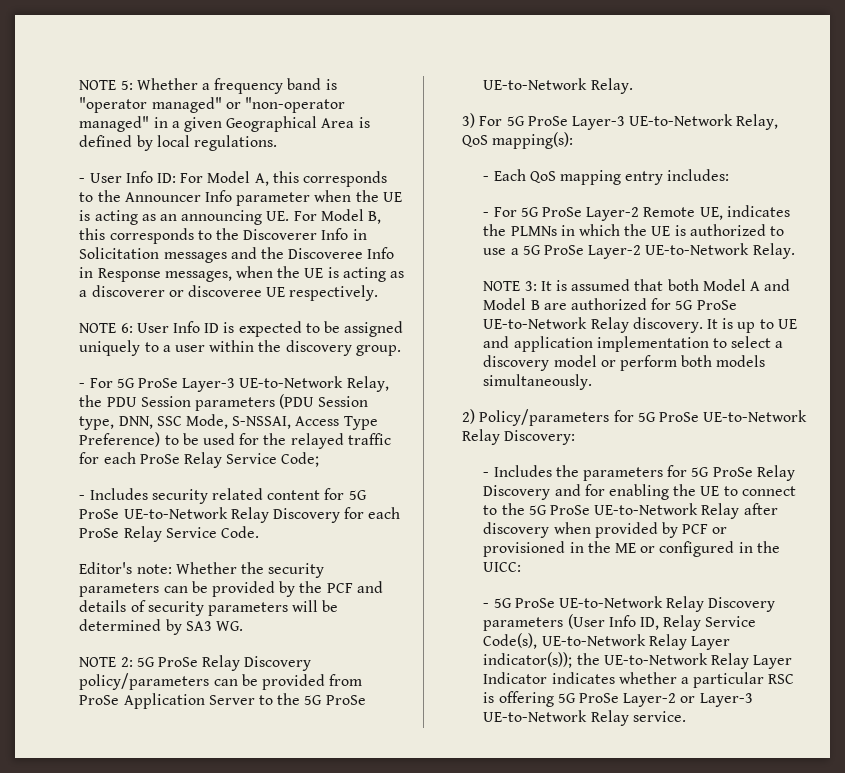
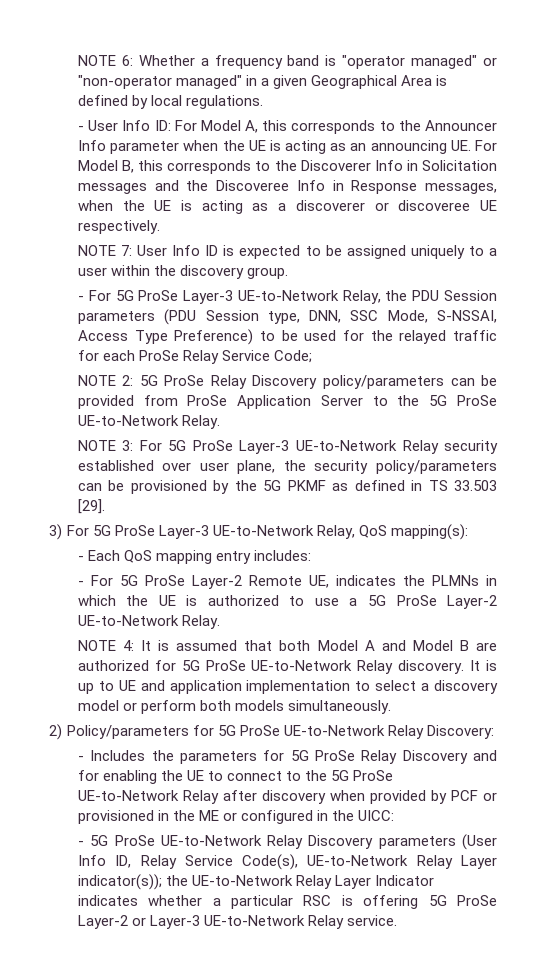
- NOTE 5: Whether a frequency band is "operator managed" or "non-operator managed" in a given Geographical Area is defined by local regulations.
+ NOTE 6: Whether a frequency band is "operator managed" or "non-operator managed" in a given Geographical Area is defined by local regulations.
- NOTE 6: User Info ID is expected to be assigned uniquely to a user within the discovery group.
+ NOTE 7: User Info ID is expected to be assigned uniquely to a user within the discovery group.
- - Includes security related content for 5G ProSe UE-to-Network Relay Discovery for each ProSe Relay Service Code.
- Editor's note: Whether the security parameters can be provided by the PCF and details of security parameters will be determined by SA3 WG.
+ NOTE 3: For 5G ProSe Layer-3 UE-to-Network Relay security established over user plane, the security policy/parameters can be provisioned by the 5G PKMF as defined in TS 33.503 [29].
- NOTE 3: It is assumed that both Model A and Model B are authorized for 5G ProSe UE-to-Network Relay discovery.
+ NOTE 4: It is assumed that both Model A and Model B are authorized for 5G ProSe UE-to-Network Relay discovery.

